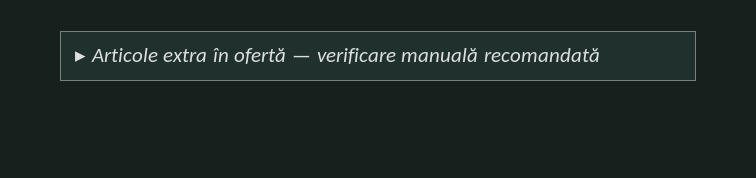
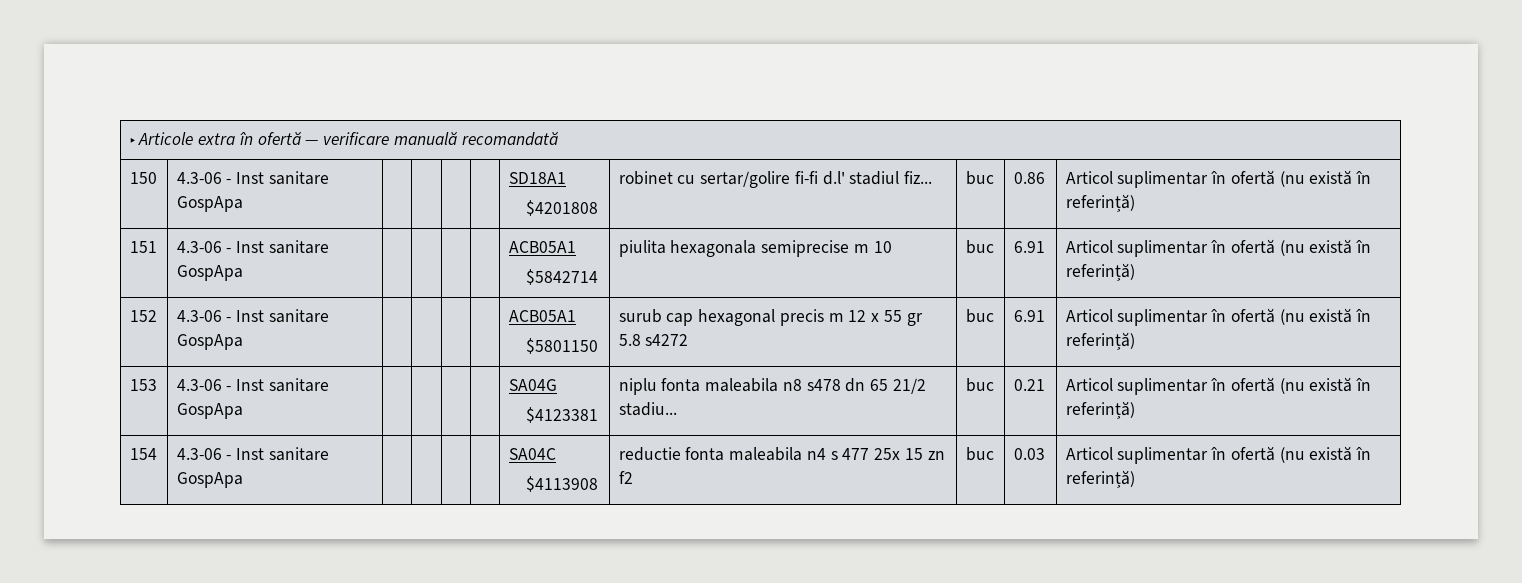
+ 150 | 4.3-06 - Inst sanitare GospApa | | | | | SD18A1
+ $4201808 | robinet cu sertar/golire fi-fi d.l' stadiul fiz... | buc | 0.86 | Articol suplimentar în ofertă (nu există în referință)
+ 151 | 4.3-06 - Inst sanitare GospApa | | | | | ACB05A1
+ $5842714 | piulita hexagonala semiprecise m 10 | buc | 6.91 | Articol suplimentar în ofertă (nu există în referință)
+ 152 | 4.3-06 - Inst sanitare GospApa | | | | | ACB05A1
+ $5801150 | surub cap hexagonal precis m 12 x 55 gr 5.8 s4272 | buc | 6.91 | Articol suplimentar în ofertă (nu există în referință)
+ 153 | 4.3-06 - Inst sanitare GospApa | | | | | SA04G
+ $4123381 | niplu fonta maleabila n8 s478 dn 65 21/2 stadiu... | buc | 0.21 | Articol suplimentar în ofertă (nu există în referință)
+ 154 | 4.3-06 - Inst sanitare GospApa | | | | | SA04C
+ $4113908 | reductie fonta maleabila n4 s 477 25x 15 zn f2 | buc | 0.03 | Articol suplimentar în ofertă (nu există în referință)

